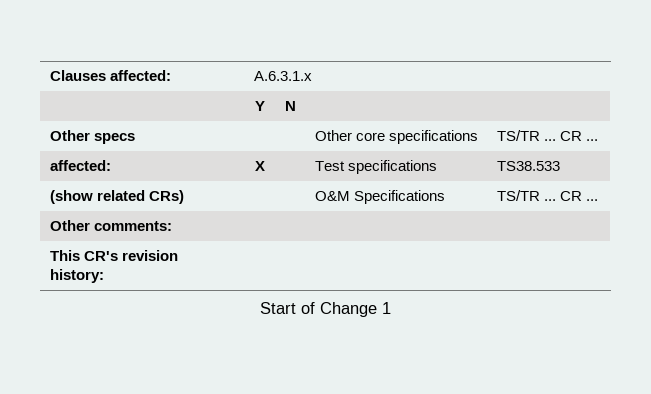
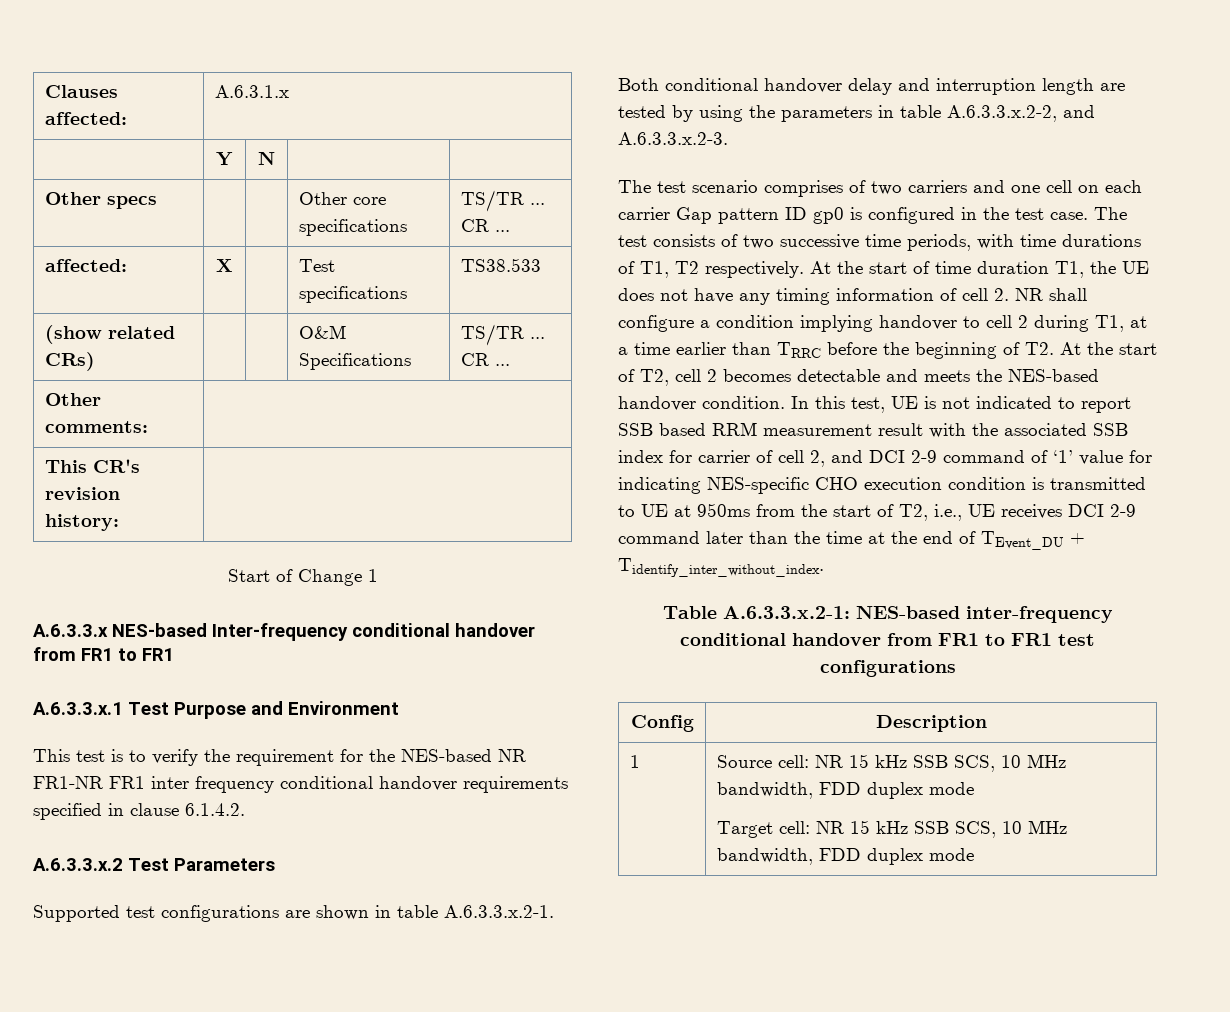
+ A.6.3.3.x NES-based Inter-frequency conditional handover from FR1 to FR1
+ A.6.3.3.x.1 Test Purpose and Environment
+ This test is to verify the requirement for the NES-based NR FR1-NR FR1 inter frequency conditional handover requirements specified in clause 6.1.4.2.
+ A.6.3.3.x.2 Test Parameters
+ Supported test configurations are shown in table A.6.3.3.x.2-1. Both conditional handover delay and interruption length are tested by using the parameters in table A.6.3.3.x.2-2, and A.6.3.3.x.2-3.
+ The test scenario comprises of two carriers and one cell on each carrier Gap pattern ID gp0 is configured in the test case. The test consists of two successive time periods, with time durations of T1, T2 respectively. At the start of time duration T1, the UE does not have any timing information of cell 2. NR shall configure a condition implying handover to cell 2 during T1, at a time earlier than TRRC before the beginning of T2. At the start of T2, cell 2 becomes detectable and meets the NES-based handover condition. In this test, UE is not indicated to report SSB based RRM measurement result with the associated SSB index for carrier of cell 2, and DCI 2-9 command of ‘1’ value for indicating NES-specific CHO execution condition is transmitted to UE at 950ms from the start of T2, i.e., UE receives DCI 2-9 command later than the time at the end of TEvent_DU + Tidentify_inter_without_index.
+ Table A.6.3.3.x.2-1: NES-based inter-frequency conditional handover from FR1 to FR1 test configurations
+ Config | Description
+ 1 | Source cell: NR 15 kHz SSB SCS, 10 MHz bandwidth, FDD duplex mode
+ Target cell: NR 15 kHz SSB SCS, 10 MHz bandwidth, FDD duplex mode

